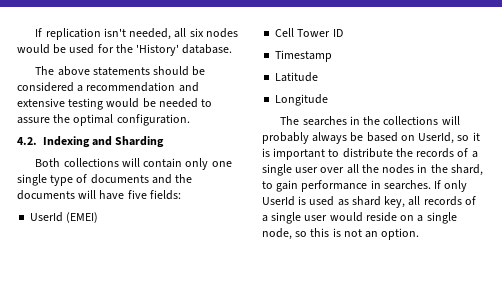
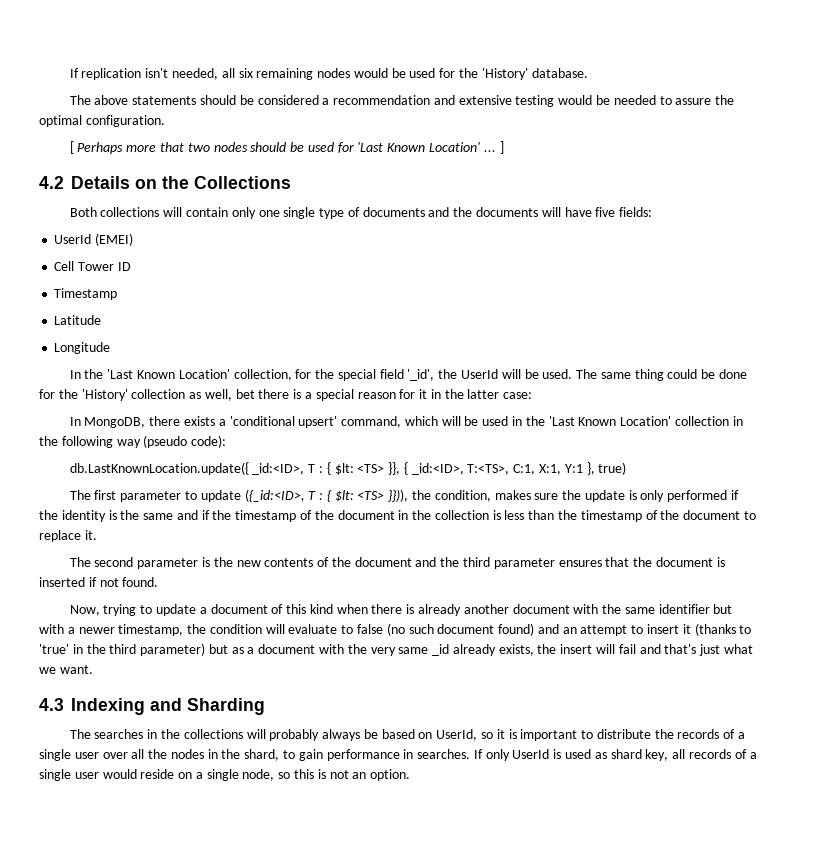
- If replication isn't needed, all six nodes would be used for the 'History' database.
+ If replication isn't needed, all six remaining nodes would be used for the 'History' database.
- 4.2. Indexing and Sharding
+ [ Perhaps more that two nodes should be used for 'Last Known Location' ... ]
+ 4.2 Details on the Collections
+ In the 'Last Known Location' collection, for the special field '_id', the UserId will be used. The same thing could be done for the 'History' collection as well, bet there is a special reason for it in the latter case:
+ In MongoDB, there exists a 'conditional upsert' command, which will be used in the 'Last Known Location' collection in the following way (pseudo code):
+ db.LastKnownLocation.update({ _id:<ID>, T : { $lt: <TS> }}, { _id:<ID>, T:<TS>, C:1, X:1, Y:1 }, true)
+ The first parameter to update ({_id:<ID>, T : { $lt: <TS> }})), the condition, makes sure the update is only performed if the identity is the same and if the timestamp of the document in the collection is less than the timestamp of the document to replace it.
+ The second parameter is the new contents of the document and the third parameter ensures that the document is inserted if not found.
+ Now, trying to update a document of this kind when there is already another document with the same identifier but with a newer timestamp, the condition will evaluate to false (no such document found) and an attempt to insert it (thanks to 'true' in the third parameter) but as a document with the very same _id already exists, the insert will fail and that's just what we want.
+ 4.3 Indexing and Sharding

